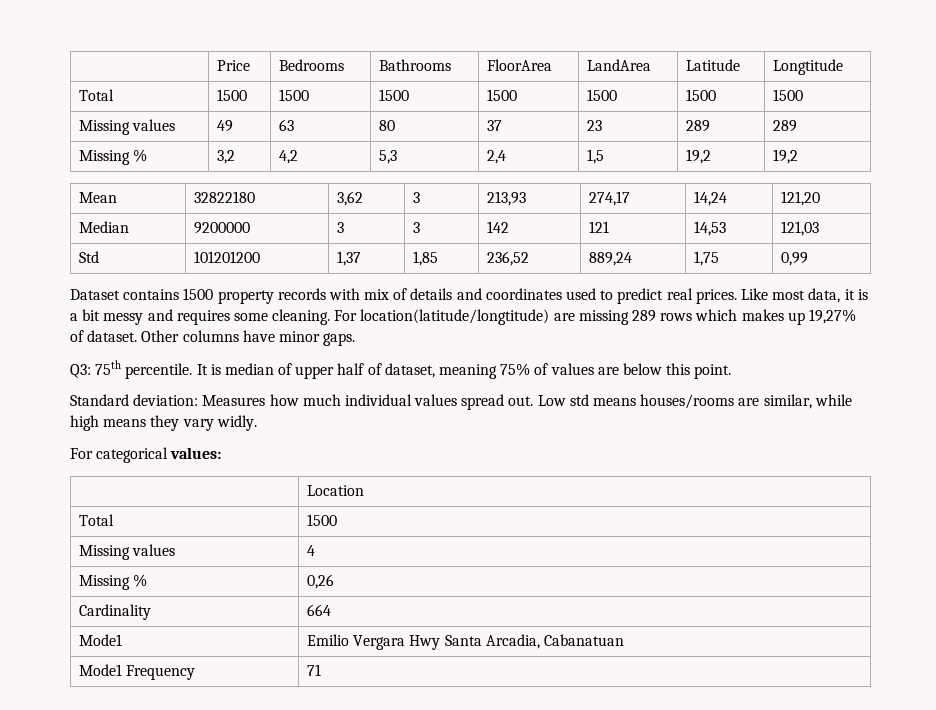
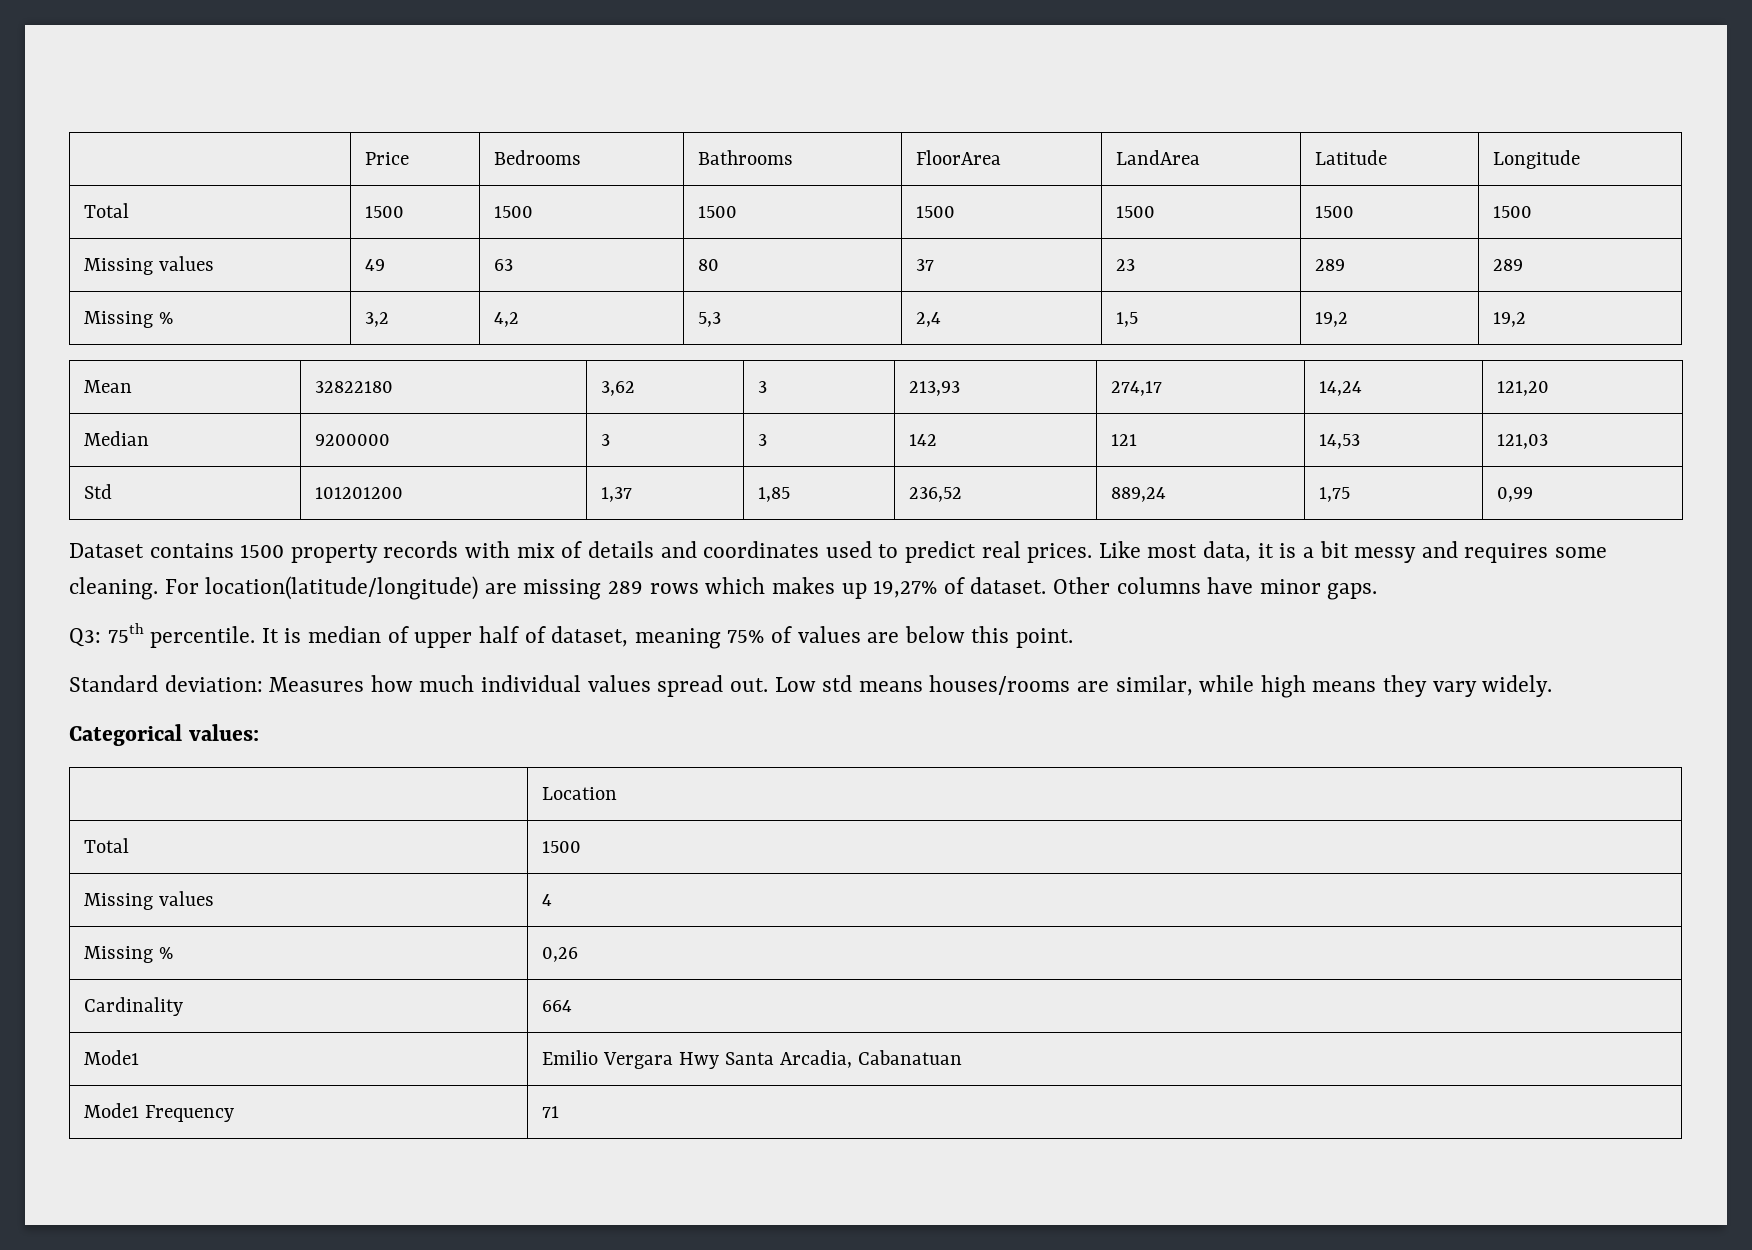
- | Price | Bedrooms | Bathrooms | FloorArea | LandArea | Latitude | Longtitude
+ | Price | Bedrooms | Bathrooms | FloorArea | LandArea | Latitude | Longitude
- For location(latitude/longtitude) are missing 289 rows which makes up 19,27% of dataset.
+ For location(latitude/longitude) are missing 289 rows which makes up 19,27% of dataset.
- Low std means houses/rooms are similar, while high means they vary widly.
- For categorical values:
+ Low std means houses/rooms are similar, while high means they vary widely.
+ Categorical values:

